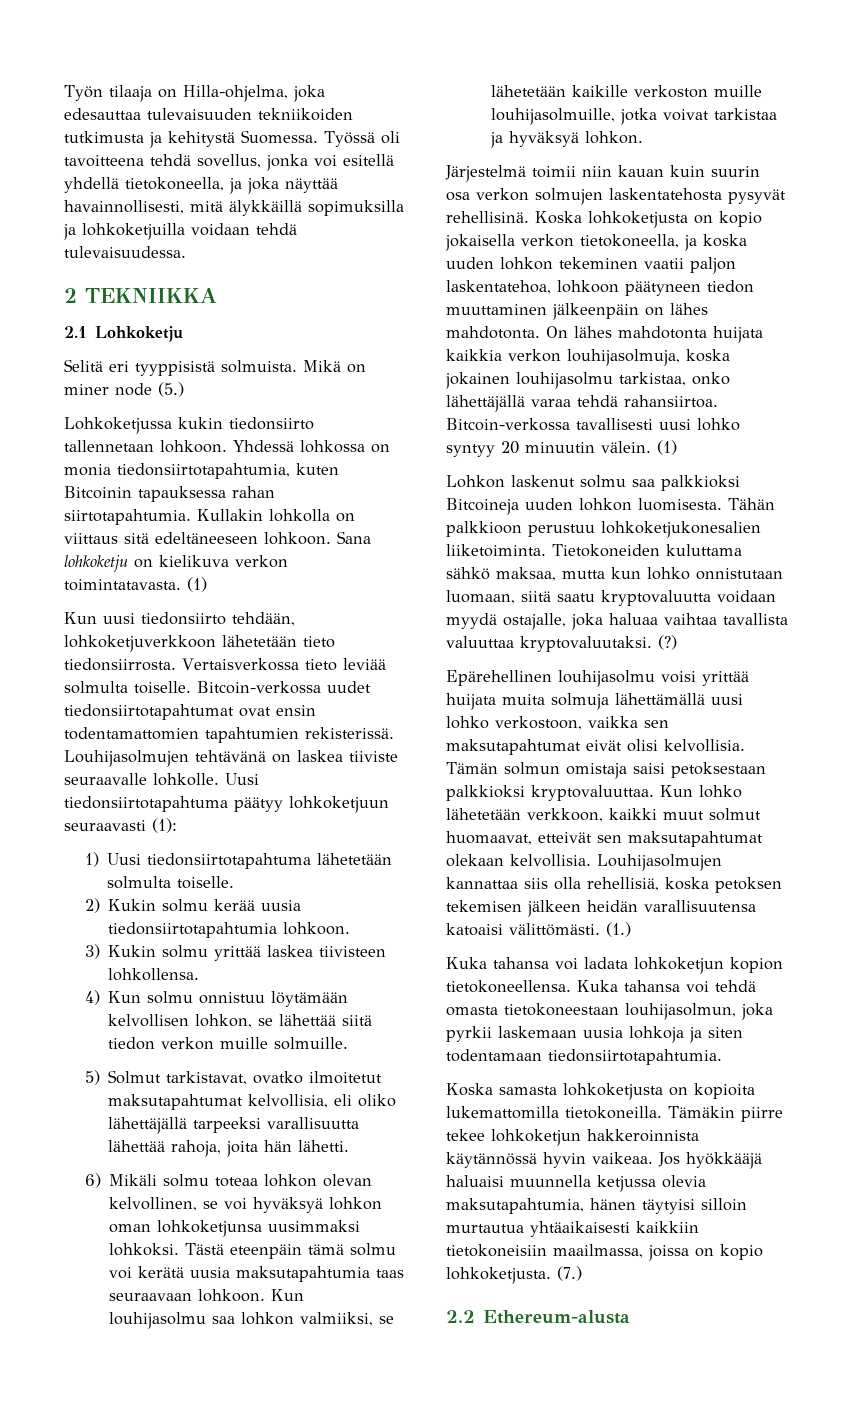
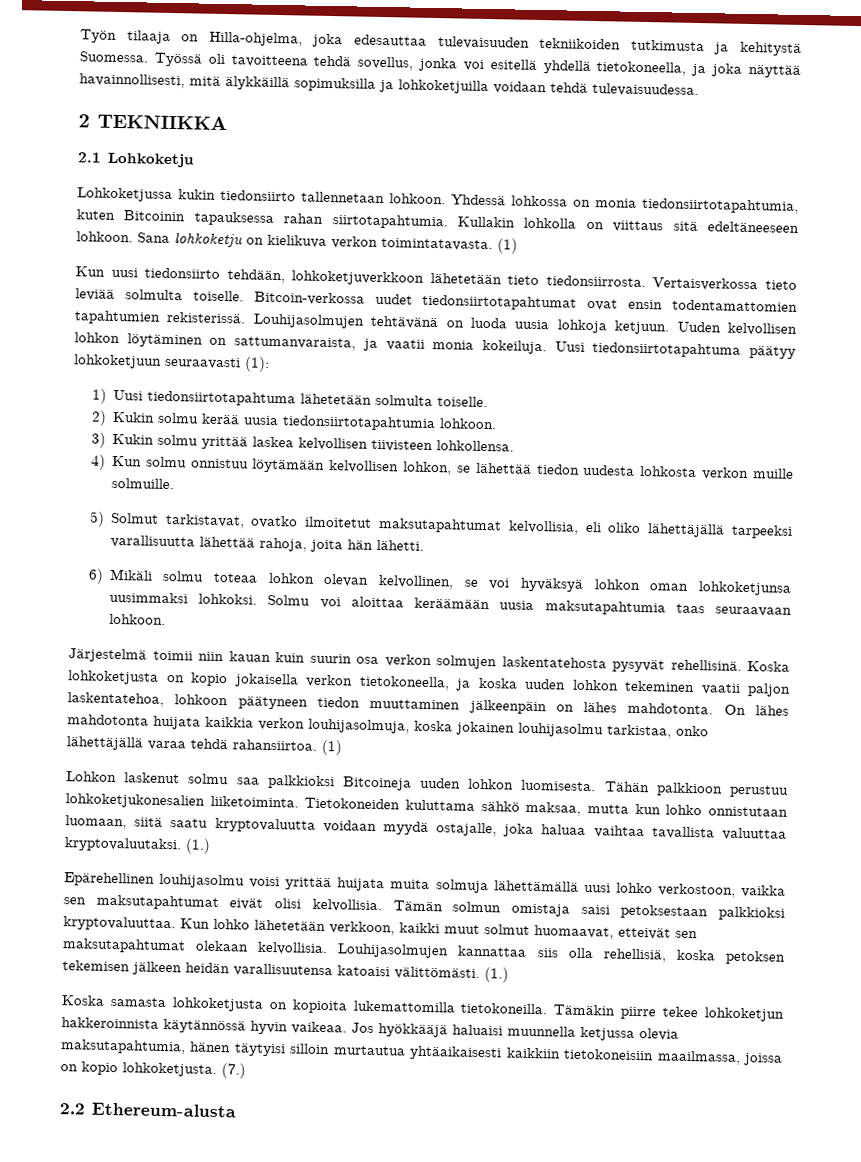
- Selitä eri tyyppisistä solmuista. Mikä on miner node (5.)
- Louhijasolmujen tehtävänä on laskea tiiviste seuraavalle lohkolle.
+ Louhijasolmujen tehtävänä on luoda uusia lohkoja ketjuun. Uuden kelvollisen lohkon löytäminen on sattumanvaraista, ja vaatii monia kokeiluja.
- 3) Kukin solmu yrittää laskea tiivisteen lohkollensa.
+ 3) Kukin solmu yrittää laskea kelvollisen tiivisteen lohkollensa.
- 4) Kun solmu onnistuu löytämään kelvollisen lohkon, se lähettää siitä tiedon verkon muille solmuille.
+ 4) Kun solmu onnistuu löytämään kelvollisen lohkon, se lähettää tiedon uudesta lohkosta verkon muille solmuille.
- Tästä eteenpäin tämä solmu voi kerätä uusia maksutapahtumia taas seuraavaan lohkoon. Kun louhijasolmu saa lohkon valmiiksi, se lähetetään kaikille verkoston muille louhijasolmuille, jotka voivat tarkistaa ja hyväksyä lohkon.
+ Solmu voi aloittaa keräämään uusia maksutapahtumia taas seuraavaan lohkoon.
- Bitcoin-verkossa tavallisesti uusi lohko syntyy 20 minuutin välein.
- Tietokoneiden kuluttama sähkö maksaa, mutta kun lohko onnistutaan luomaan, siitä saatu kryptovaluutta voidaan myydä ostajalle, joka haluaa vaihtaa tavallista valuuttaa kryptovaluutaksi. (?)
+ Tietokoneiden kuluttama sähkö maksaa, mutta kun lohko onnistutaan luomaan, siitä saatu kryptovaluutta voidaan myydä ostajalle, joka haluaa vaihtaa tavallista valuuttaa kryptovaluutaksi. (1.)
- Kuka tahansa voi ladata lohkoketjun kopion tietokoneellensa. Kuka tahansa voi tehdä omasta tietokoneestaan louhijasolmun, joka pyrkii laskemaan uusia lohkoja ja siten todentamaan tiedonsiirtotapahtumia.

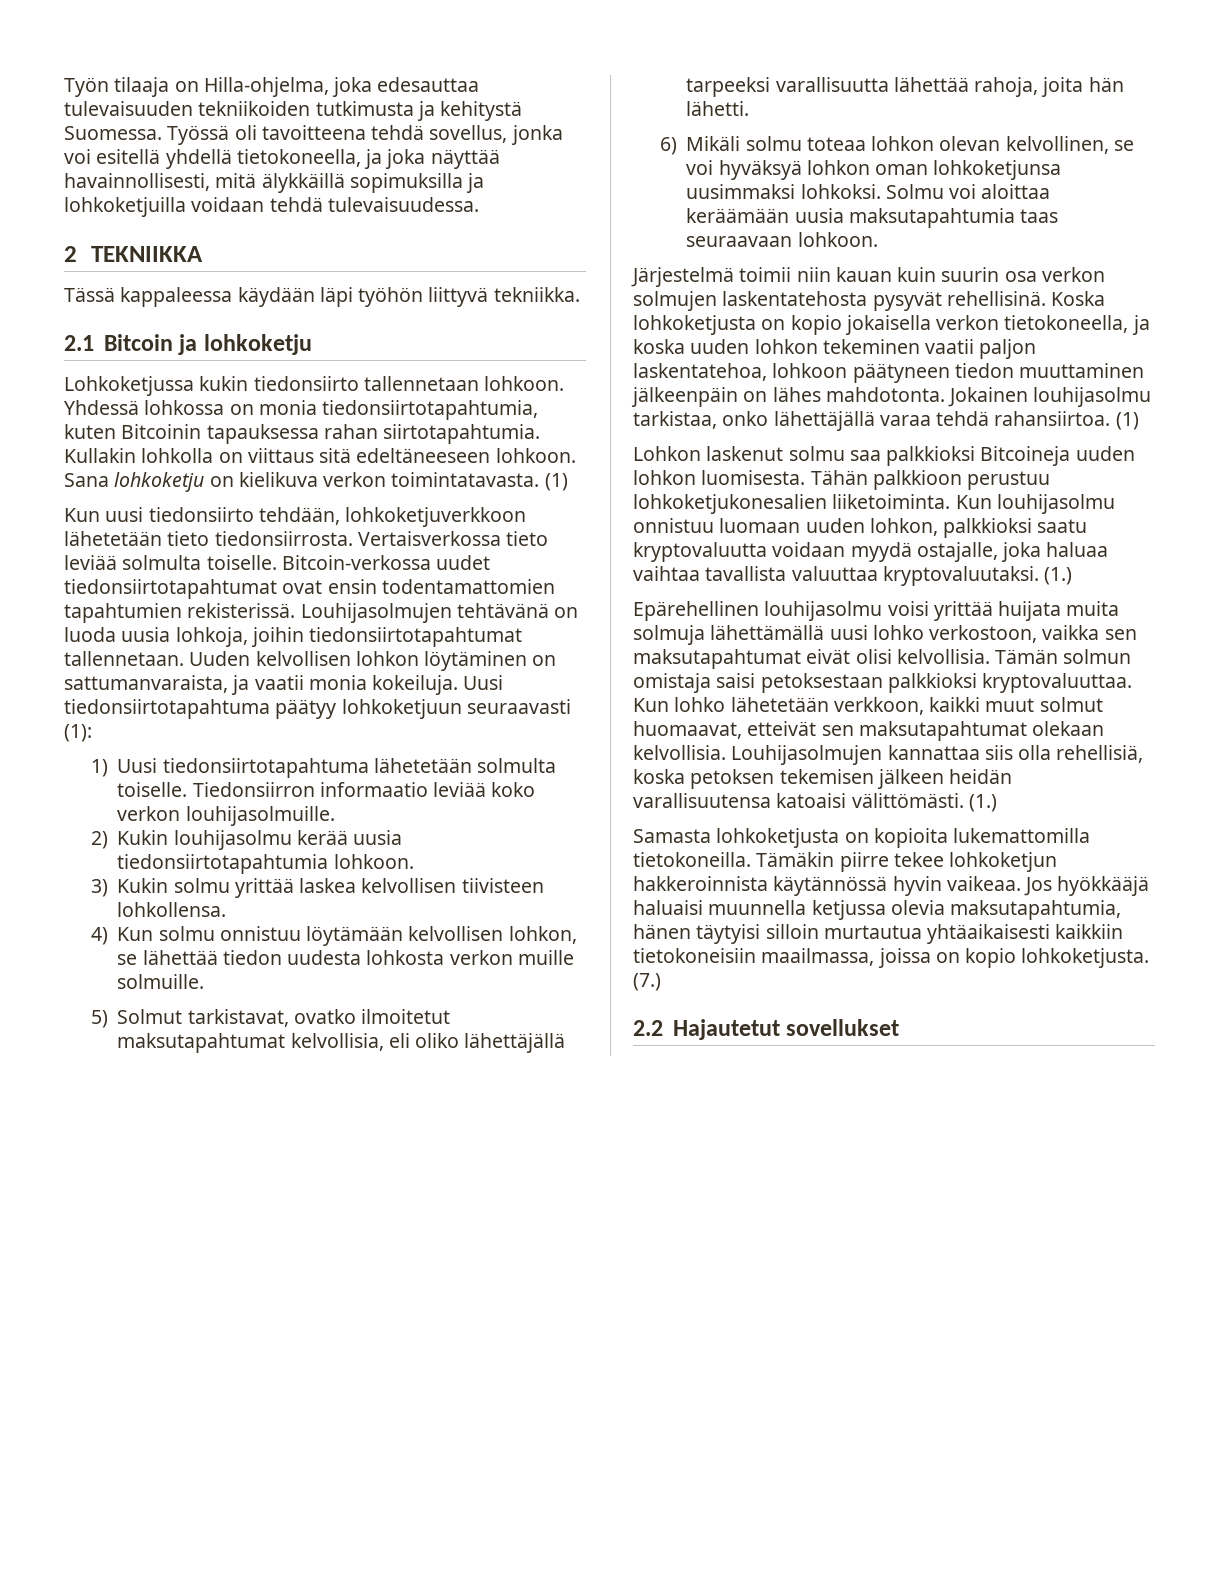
- 2.1 Lohkoketju
+ Tässä kappaleessa käydään läpi työhön liittyvä tekniikka.
+ 2.1 Bitcoin ja lohkoketju
- Louhijasolmujen tehtävänä on luoda uusia lohkoja ketjuun.
+ Louhijasolmujen tehtävänä on luoda uusia lohkoja, joihin tiedonsiirtotapahtumat tallennetaan.
+ Tiedonsiirron informaatio leviää koko verkon louhijasolmuille.
- 2) Kukin solmu kerää uusia tiedonsiirtotapahtumia lohkoon.
+ 2) Kukin louhijasolmu kerää uusia tiedonsiirtotapahtumia lohkoon.
- On lähes mahdotonta huijata kaikkia verkon louhijasolmuja, koska jokainen louhijasolmu tarkistaa, onko lähettäjällä varaa tehdä rahansiirtoa.
+ Jokainen louhijasolmu tarkistaa, onko lähettäjällä varaa tehdä rahansiirtoa.
- Tietokoneiden kuluttama sähkö maksaa, mutta kun lohko onnistutaan luomaan, siitä saatu kryptovaluutta voidaan myydä ostajalle, joka haluaa vaihtaa tavallista valuuttaa kryptovaluutaksi.
+ Kun louhijasolmu onnistuu luomaan uuden lohkon, palkkioksi saatu kryptovaluutta voidaan myydä ostajalle, joka haluaa vaihtaa tavallista valuuttaa kryptovaluutaksi.
- Koska samasta lohkoketjusta on kopioita lukemattomilla tietokoneilla.
+ Samasta lohkoketjusta on kopioita lukemattomilla tietokoneilla.
- 2.2 Ethereum-alusta
+ 2.2 Hajautetut sovellukset

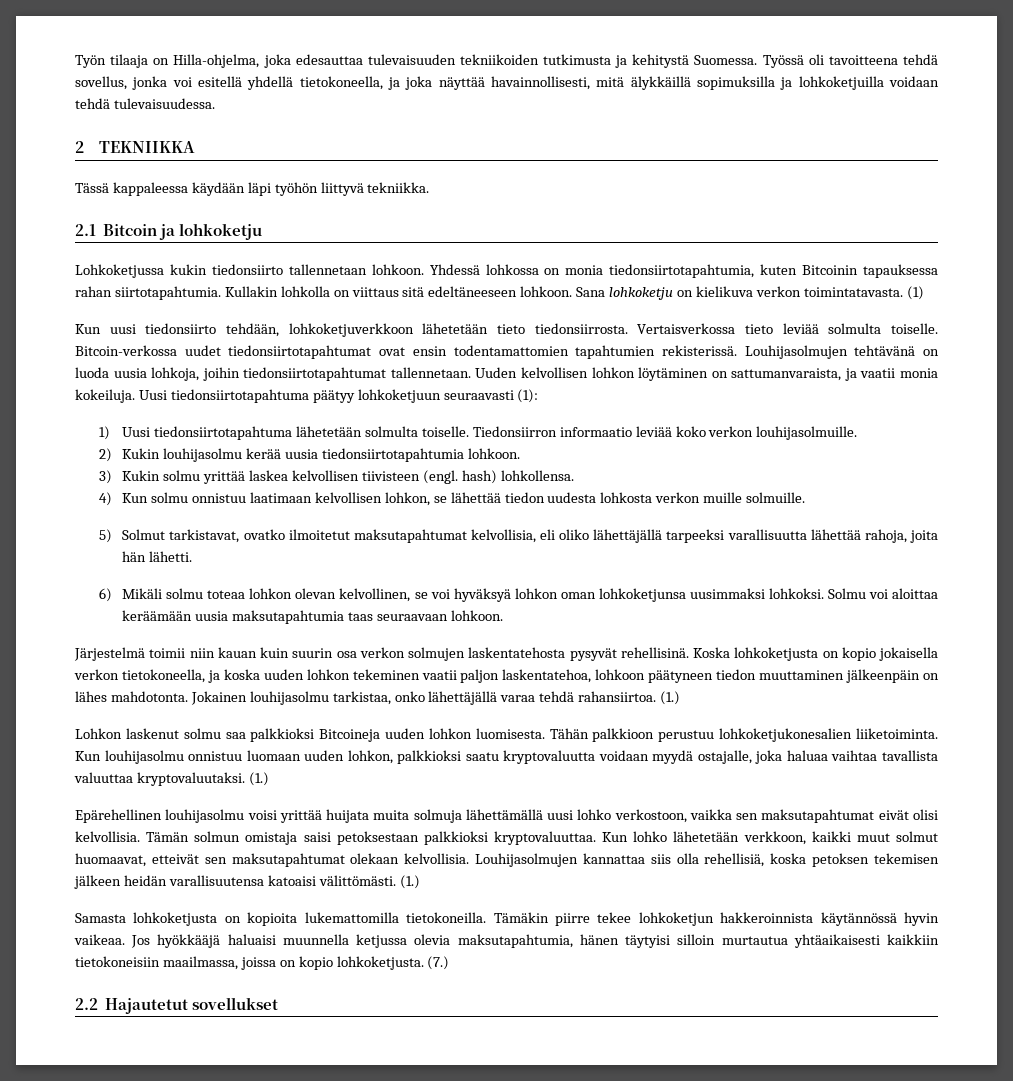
- 3) Kukin solmu yrittää laskea kelvollisen tiivisteen lohkollensa.
+ 3) Kukin solmu yrittää laskea kelvollisen tiivisteen (engl. hash) lohkollensa.
- 4) Kun solmu onnistuu löytämään kelvollisen lohkon, se lähettää tiedon uudesta lohkosta verkon muille solmuille.
+ 4) Kun solmu onnistuu laatimaan kelvollisen lohkon, se lähettää tiedon uudesta lohkosta verkon muille solmuille.
- Jokainen louhijasolmu tarkistaa, onko lähettäjällä varaa tehdä rahansiirtoa. (1)
+ Jokainen louhijasolmu tarkistaa, onko lähettäjällä varaa tehdä rahansiirtoa. (1.)

